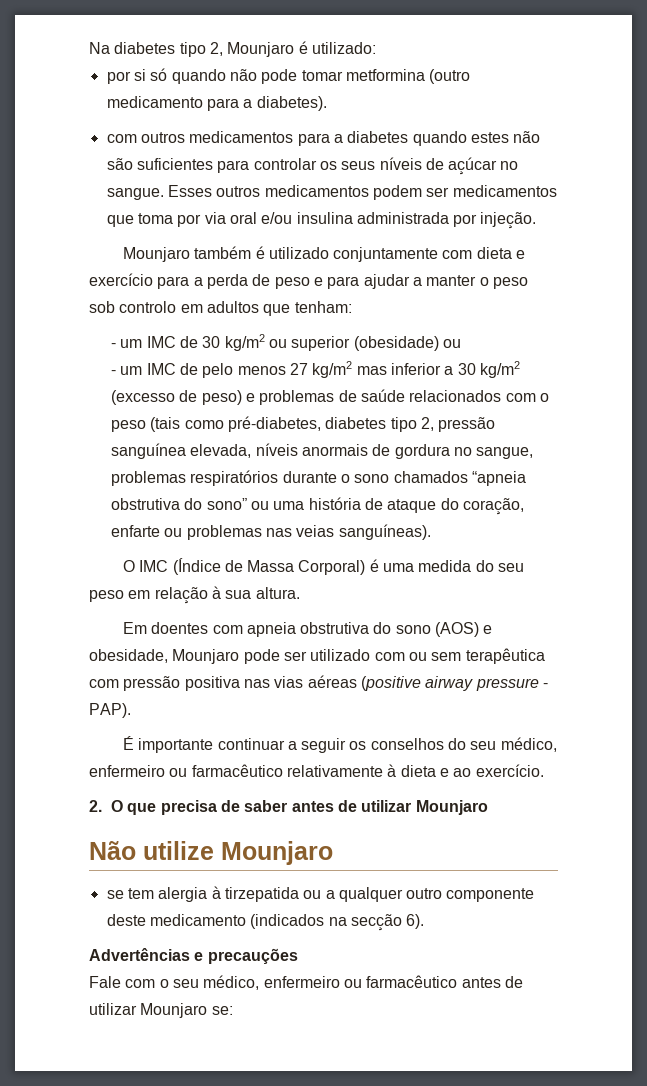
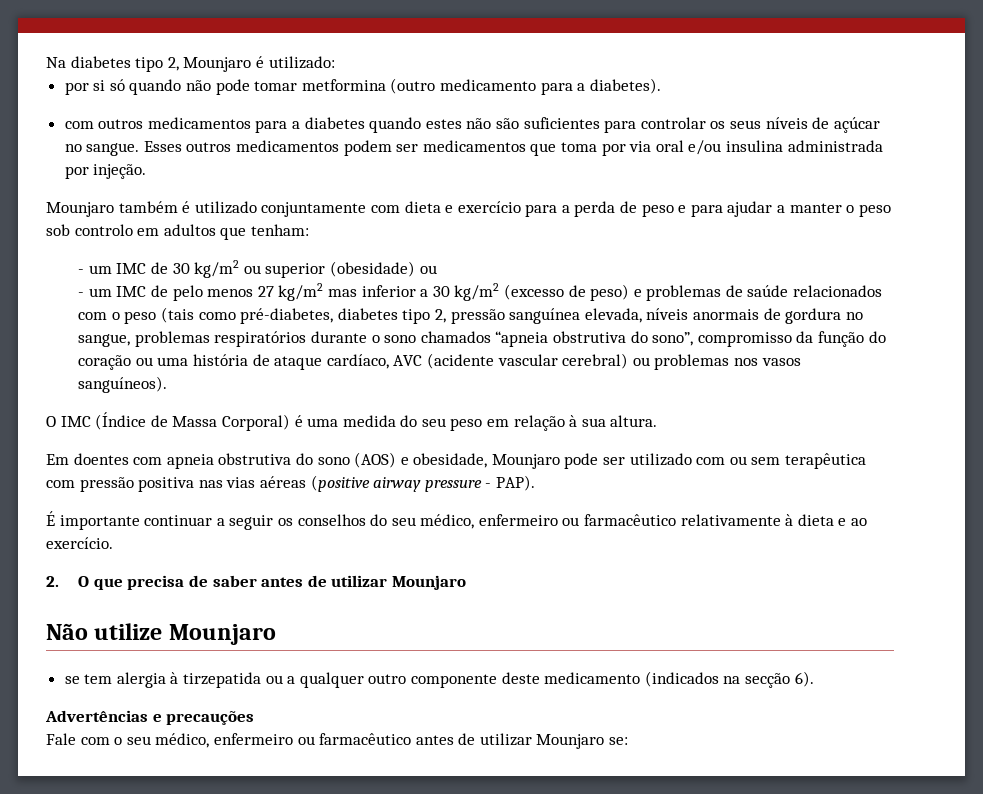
- - um IMC de pelo menos 27 kg/m2 mas inferior a 30 kg/m2 (excesso de peso) e problemas de saúde relacionados com o peso (tais como pré-diabetes, diabetes tipo 2, pressão sanguínea elevada, níveis anormais de gordura no sangue, problemas respiratórios durante o sono chamados “apneia obstrutiva do sono” ou uma história de ataque do coração, enfarte ou problemas nas veias sanguíneas).
+ - um IMC de pelo menos 27 kg/m2 mas inferior a 30 kg/m2 (excesso de peso) e problemas de saúde relacionados com o peso (tais como pré-diabetes, diabetes tipo 2, pressão sanguínea elevada, níveis anormais de gordura no sangue, problemas respiratórios durante o sono chamados “apneia obstrutiva do sono”, compromisso da função do coração ou uma história de ataque cardíaco, AVC (acidente vascular cerebral) ou problemas nos vasos sanguíneos).

